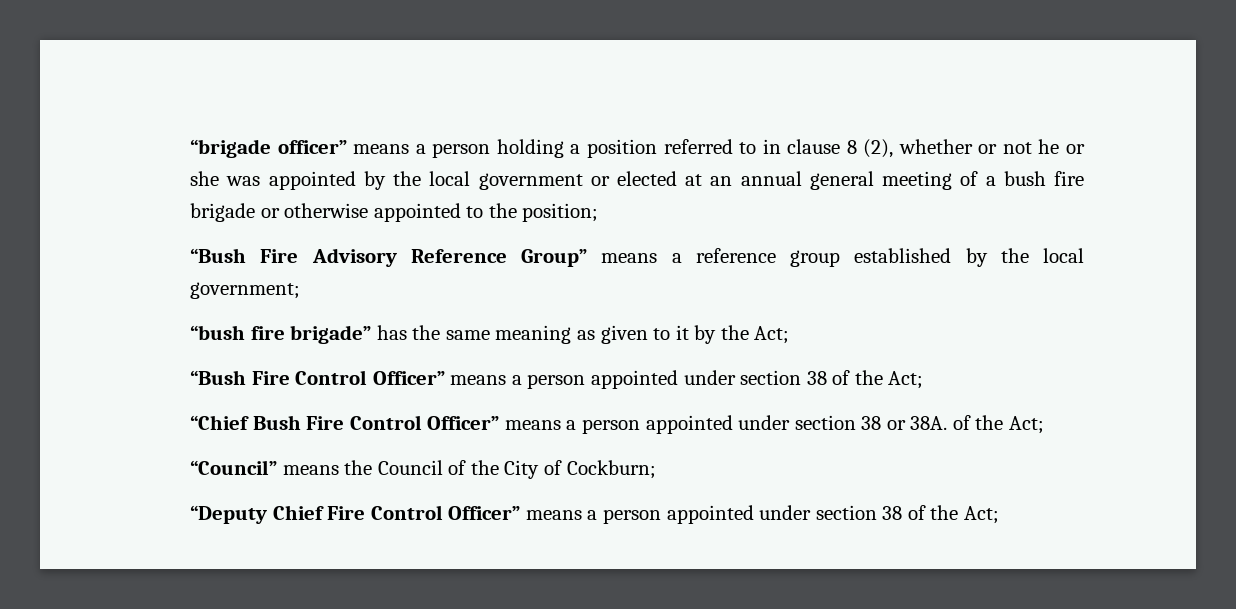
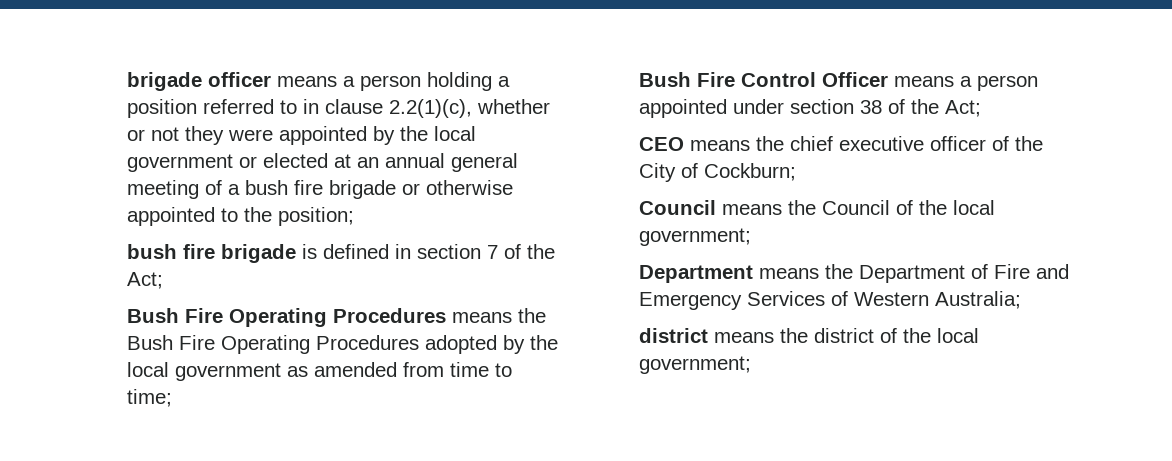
- “brigade officer” means a person holding a position referred to in clause 8 (2), whether or not he or she was appointed by the local government or elected at an annual general meeting of a bush fire brigade or otherwise appointed to the position;
+ brigade officer means a person holding a position referred to in clause 2.2(1)(c), whether or not they were appointed by the local government or elected at an annual general meeting of a bush fire brigade or otherwise appointed to the position;
- “Bush Fire Advisory Reference Group” means a reference group established by the local government;
- “bush fire brigade” has the same meaning as given to it by the Act;
- “Bush Fire Control Officer” means a person appointed under section 38 of the Act;
+ bush fire brigade is defined in section 7 of the Act;
+ Bush Fire Operating Procedures means the Bush Fire Operating Procedures adopted by the local government as amended from time to time;
+ Bush Fire Control Officer means a person appointed under section 38 of the Act;
- “Chief Bush Fire Control Officer” means a person appointed under section 38 or 38A. of the Act;
- “Council” means the Council of the City of Cockburn;
+ CEO means the chief executive officer of the City of Cockburn;
- “Deputy Chief Fire Control Officer” means a person appointed under section 38 of the Act;
+ Council means the Council of the local government;
+ Department means the Department of Fire and Emergency Services of Western Australia;
+ district means the district of the local government;

